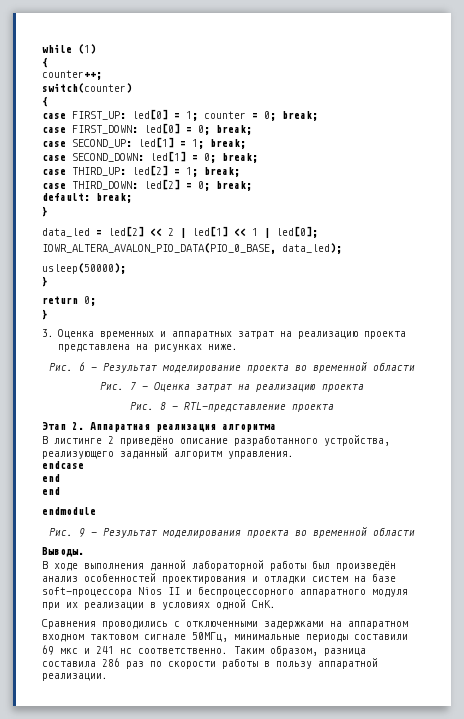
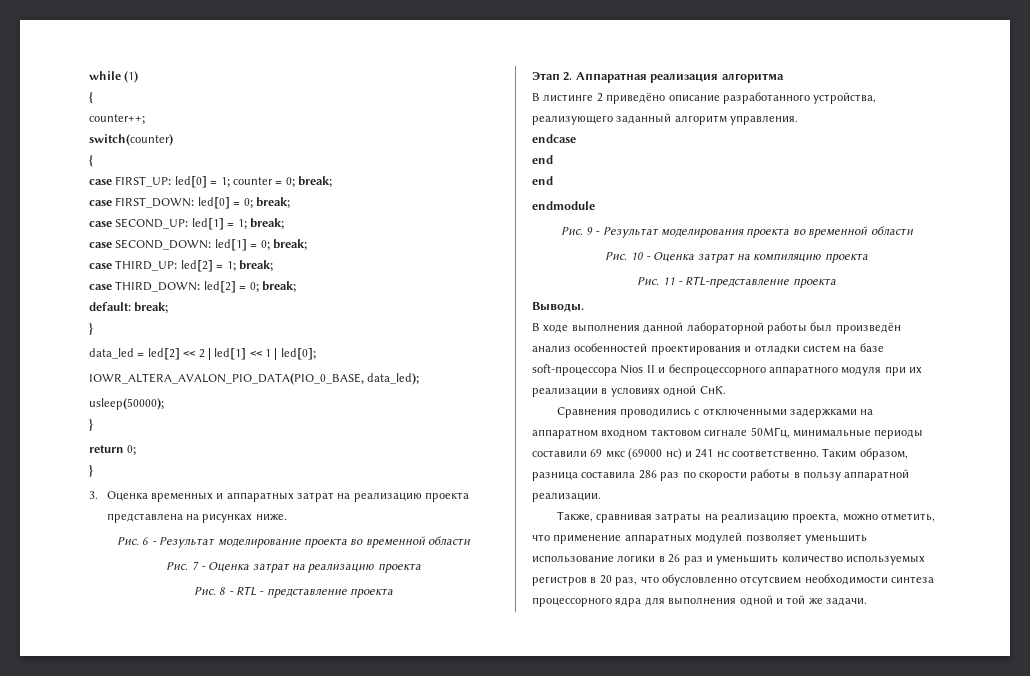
- Рис. 8 - RTL-представление проекта
+ Рис. 8 - RTL - представление проекта
+ Рис. 10 - Оценка затрат на компиляцию проекта
+ Рис. 11 - RTL-представление проекта
- Сравнения проводились с отключенными задержками на аппаратном входном тактовом сигнале 50МГц, минимальные периоды составили 69 мкс и 241 нс соответственно.
+ Сравнения проводились с отключенными задержками на аппаратном входном тактовом сигнале 50МГц, минимальные периоды составили 69 мкс (69000 нс) и 241 нс соответственно.
+ Также, сравнивая затраты на реализацию проекта, можно отметить, что применение аппаратных модулей позволяет уменьшить использование логики в 26 раз и уменьшить количество используемых регистров в 20 раз, что обусловленно отсутсвием необходимости синтеза процессорного ядра для выполнения одной и той же задачи.

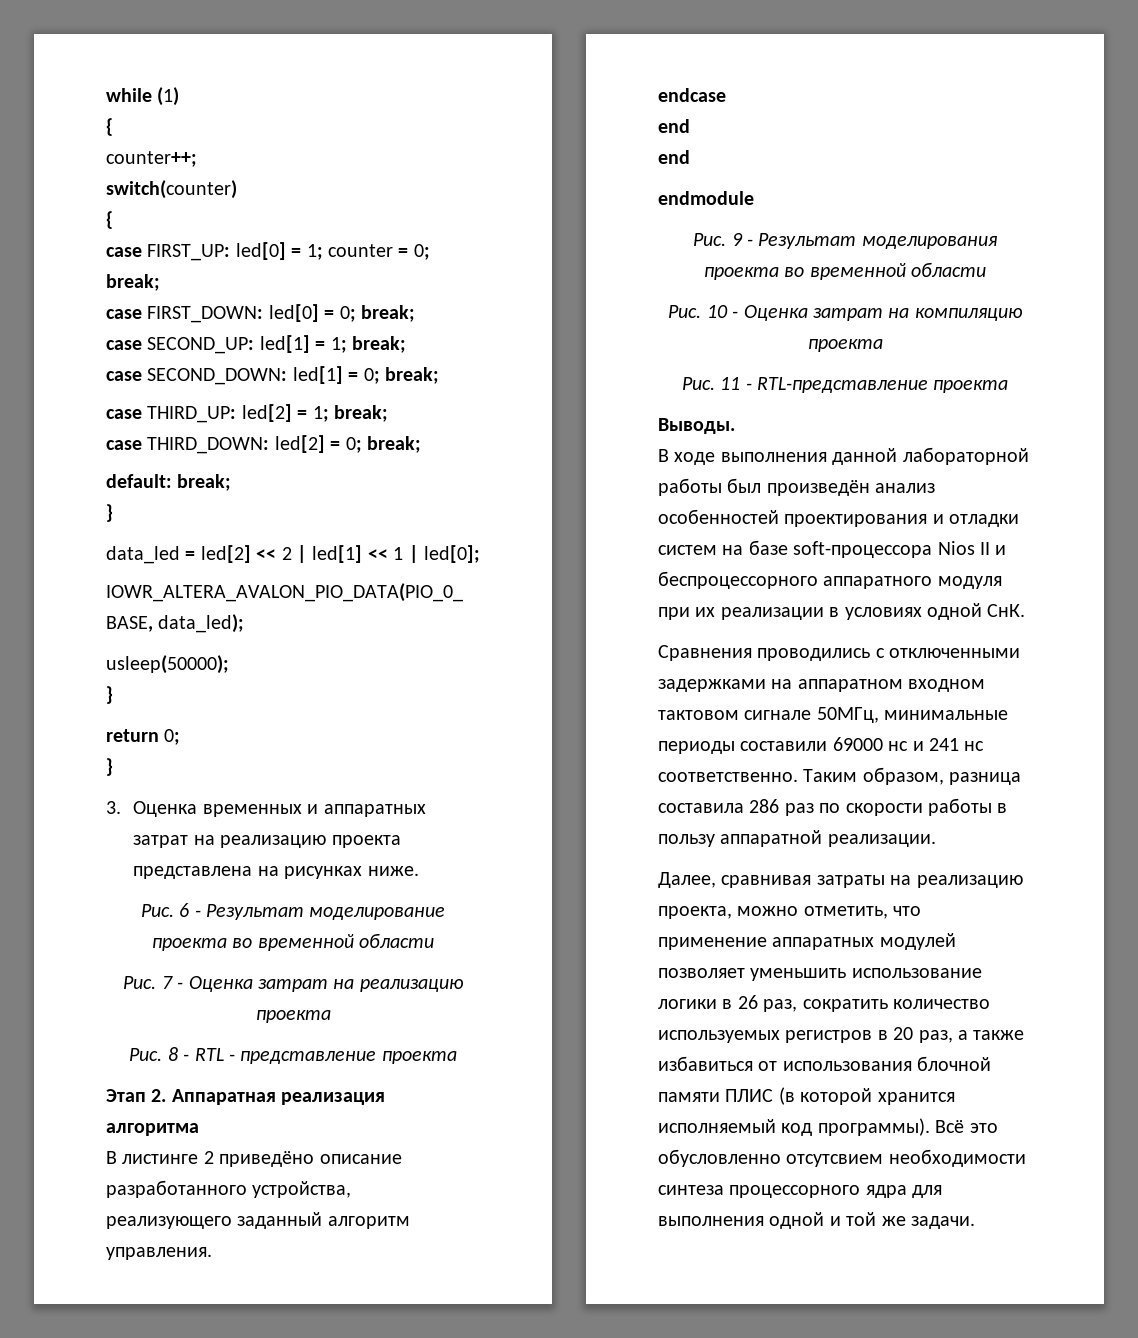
- Сравнения проводились с отключенными задержками на аппаратном входном тактовом сигнале 50МГц, минимальные периоды составили 69 мкс (69000 нс) и 241 нс соответственно.
+ Сравнения проводились с отключенными задержками на аппаратном входном тактовом сигнале 50МГц, минимальные периоды составили 69000 нс и 241 нс соответственно.
- Также, сравнивая затраты на реализацию проекта, можно отметить, что применение аппаратных модулей позволяет уменьшить использование логики в 26 раз и уменьшить количество используемых регистров в 20 раз, что обусловленно отсутсвием необходимости синтеза процессорного ядра для выполнения одной и той же задачи.
+ Далее, сравнивая затраты на реализацию проекта, можно отметить, что применение аппаратных модулей позволяет уменьшить использование логики в 26 раз, сократить количество используемых регистров в 20 раз, а также избавиться от использования блочной памяти ПЛИС (в которой хранится исполняемый код программы). Всё это обусловленно отсутсвием необходимости синтеза процессорного ядра для выполнения одной и той же задачи.

